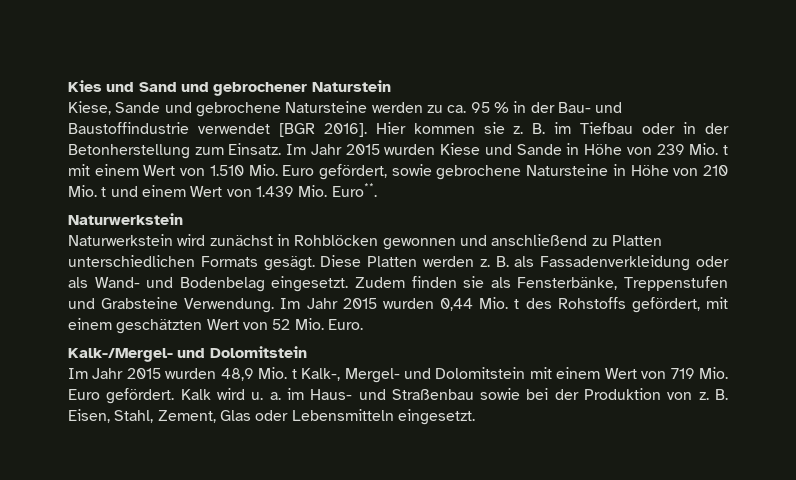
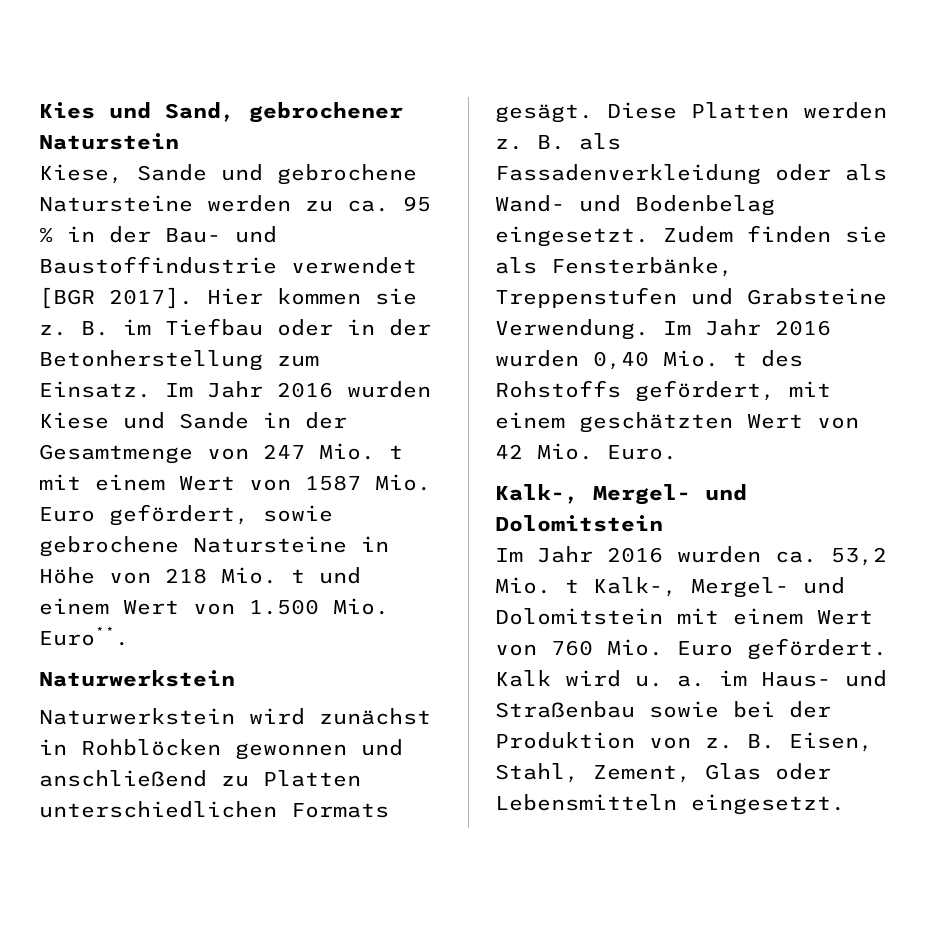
- Kies und Sand und gebrochener Naturstein
+ Kies und Sand, gebrochener Naturstein
- Kiese, Sande und gebrochene Natursteine werden zu ca. 95 % in der Bau- und Baustoffindustrie verwendet [BGR 2016].
+ Kiese, Sande und gebrochene Natursteine werden zu ca. 95 % in der Bau- und Baustoffindustrie verwendet [BGR 2017].
- Im Jahr 2015 wurden Kiese und Sande in Höhe von 239 Mio. t mit einem Wert von 1.510 Mio. Euro gefördert, sowie gebrochene Natursteine in Höhe von 210 Mio. t und einem Wert von 1.439 Mio. Euro**.
+ Im Jahr 2016 wurden Kiese und Sande in der Gesamtmenge von 247 Mio. t mit einem Wert von 1587 Mio. Euro gefördert, sowie gebrochene Natursteine in Höhe von 218 Mio. t und einem Wert von 1.500 Mio. Euro**.
- Im Jahr 2015 wurden 0,44 Mio. t des Rohstoffs gefördert, mit einem geschätzten Wert von 52 Mio. Euro.
- Kalk-/Mergel- und Dolomitstein
+ Im Jahr 2016 wurden 0,40 Mio. t des Rohstoffs gefördert, mit einem geschätzten Wert von 42 Mio. Euro.
+ Kalk-, Mergel- und Dolomitstein
- Im Jahr 2015 wurden 48,9 Mio. t Kalk-, Mergel- und Dolomitstein mit einem Wert von 719 Mio. Euro gefördert.
+ Im Jahr 2016 wurden ca. 53,2 Mio. t Kalk-, Mergel- und Dolomitstein mit einem Wert von 760 Mio. Euro gefördert.

